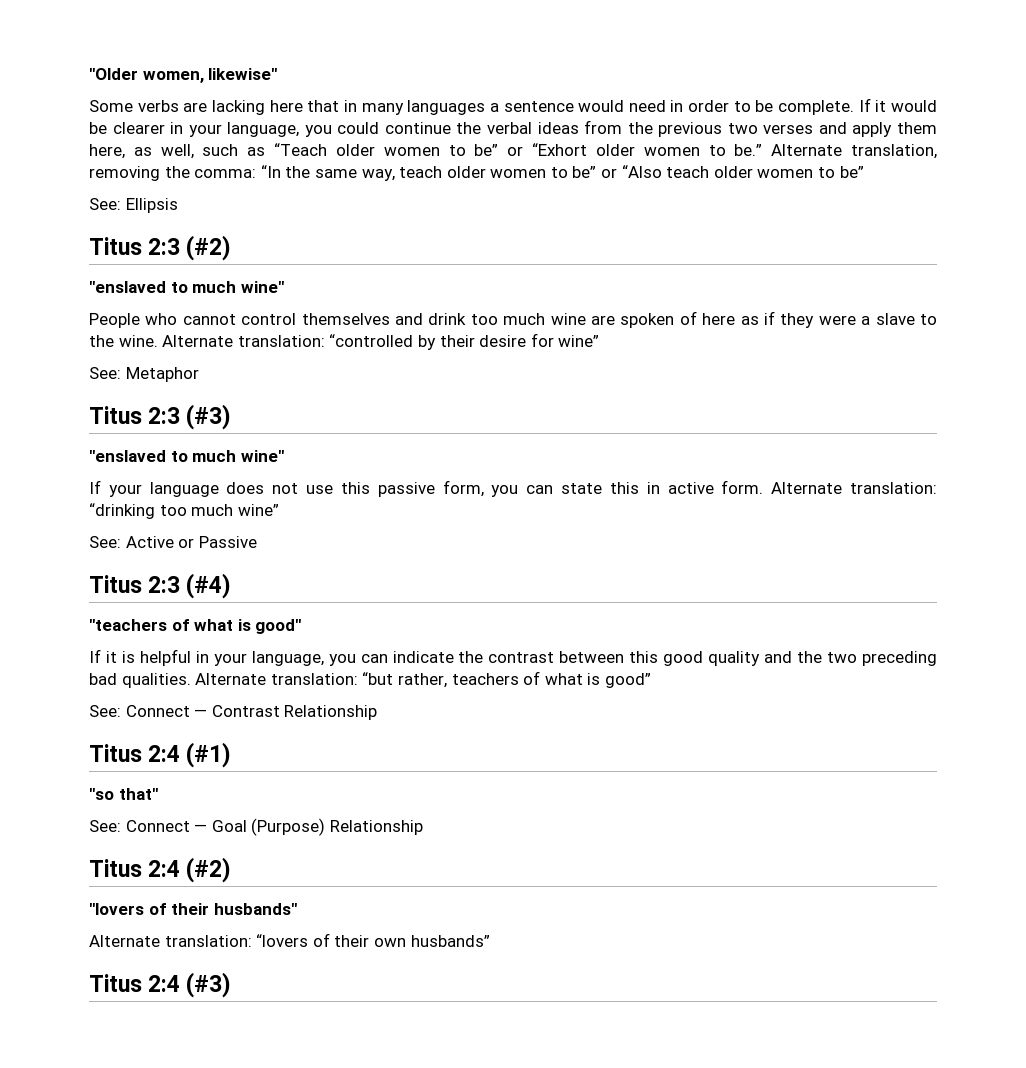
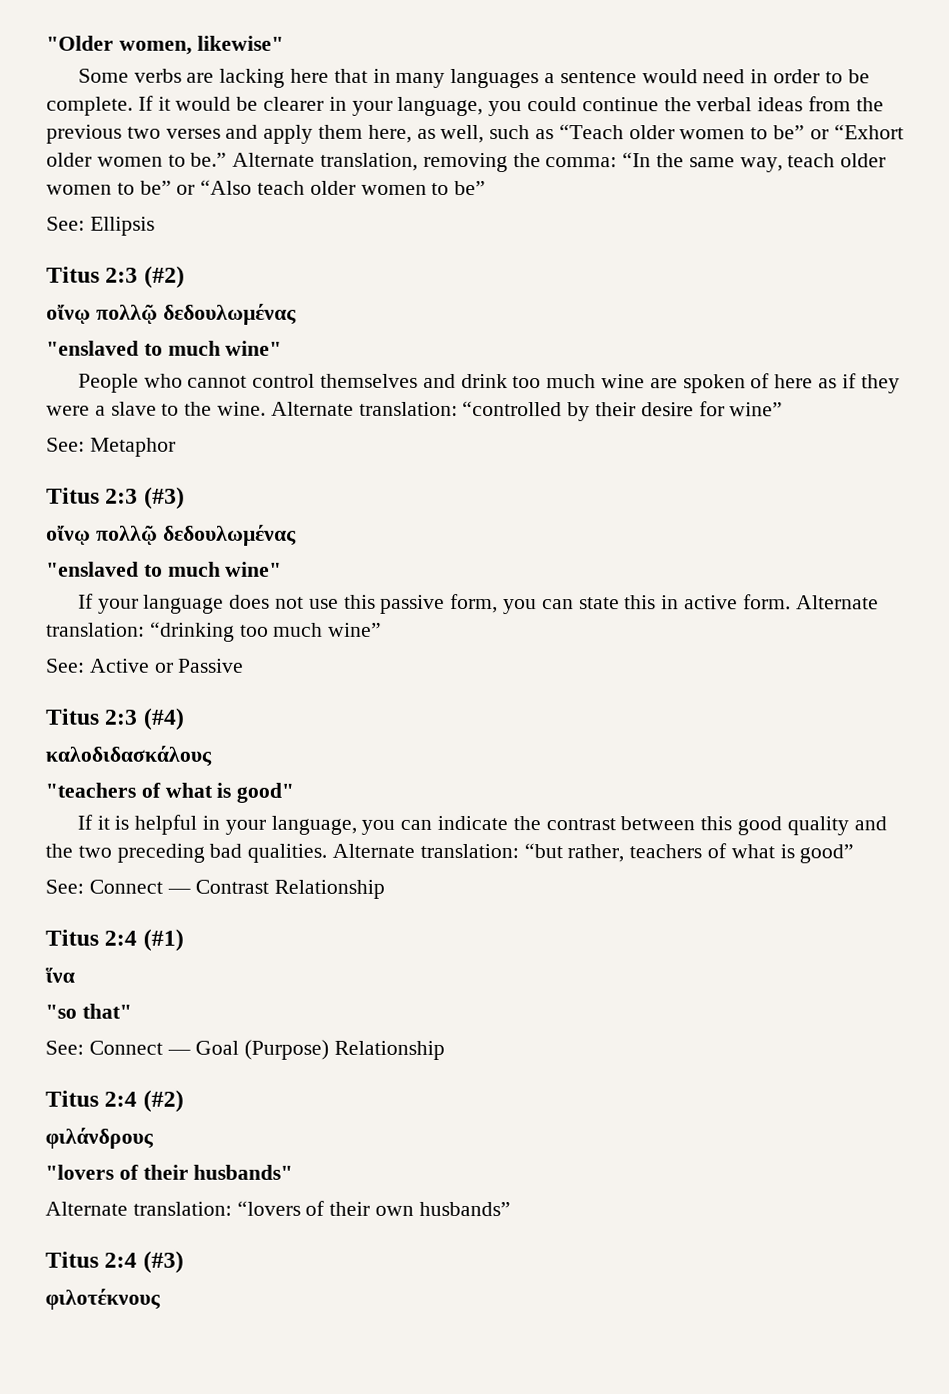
  Titus 2:3 (#2)
+ οἴνῳ πολλῷ δεδουλωμένας
  Titus 2:3 (#3)
+ οἴνῳ πολλῷ δεδουλωμένας
+ καλοδιδασκάλους
+ ἵνα
+ φιλάνδρους
+ φιλοτέκνους

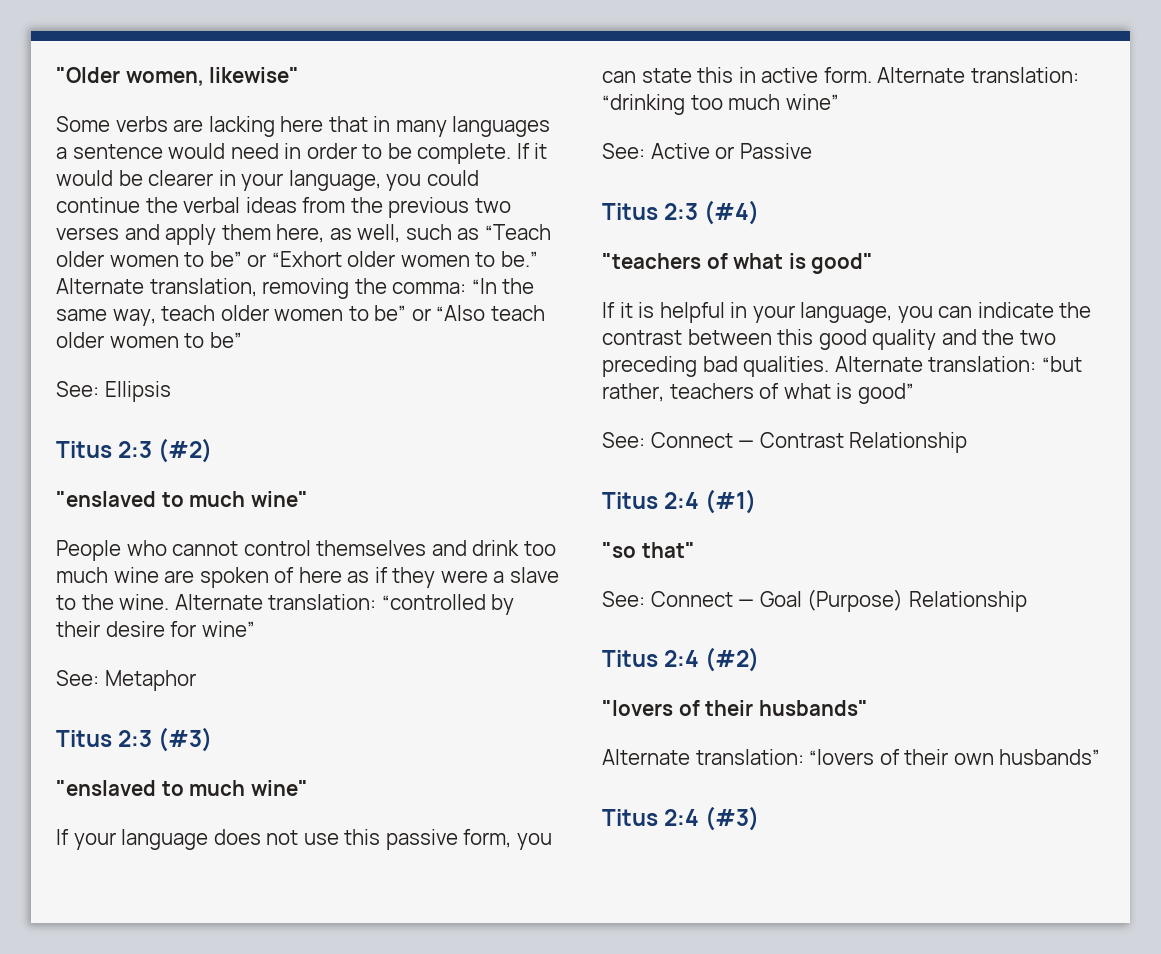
  Titus 2:3 (#2)
- οἴνῳ πολλῷ δεδουλωμένας
  Titus 2:3 (#3)
- οἴνῳ πολλῷ δεδουλωμένας
- καλοδιδασκάλους
- ἵνα
- φιλάνδρους
- φιλοτέκνους

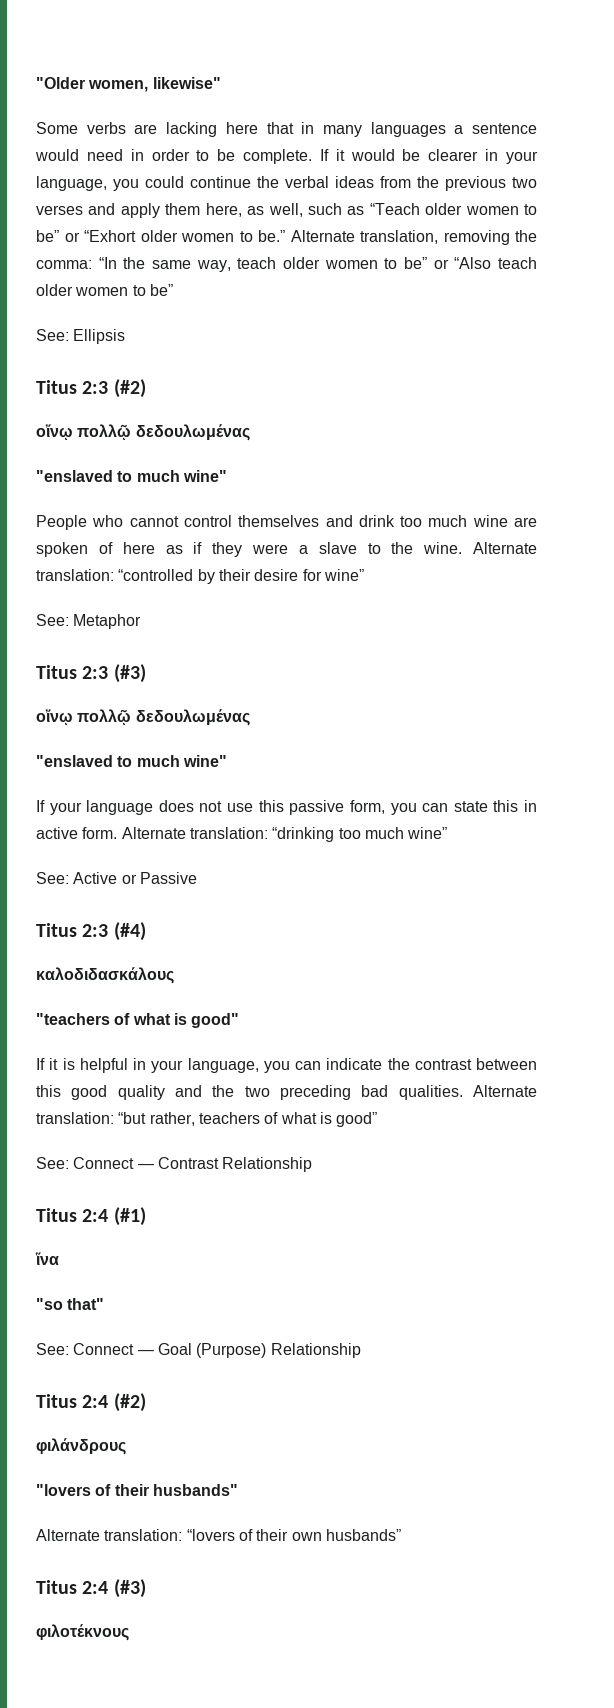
  Titus 2:3 (#2)
+ οἴνῳ πολλῷ δεδουλωμένας
  Titus 2:3 (#3)
+ οἴνῳ πολλῷ δεδουλωμένας
+ καλοδιδασκάλους
+ ἵνα
+ φιλάνδρους
+ φιλοτέκνους

